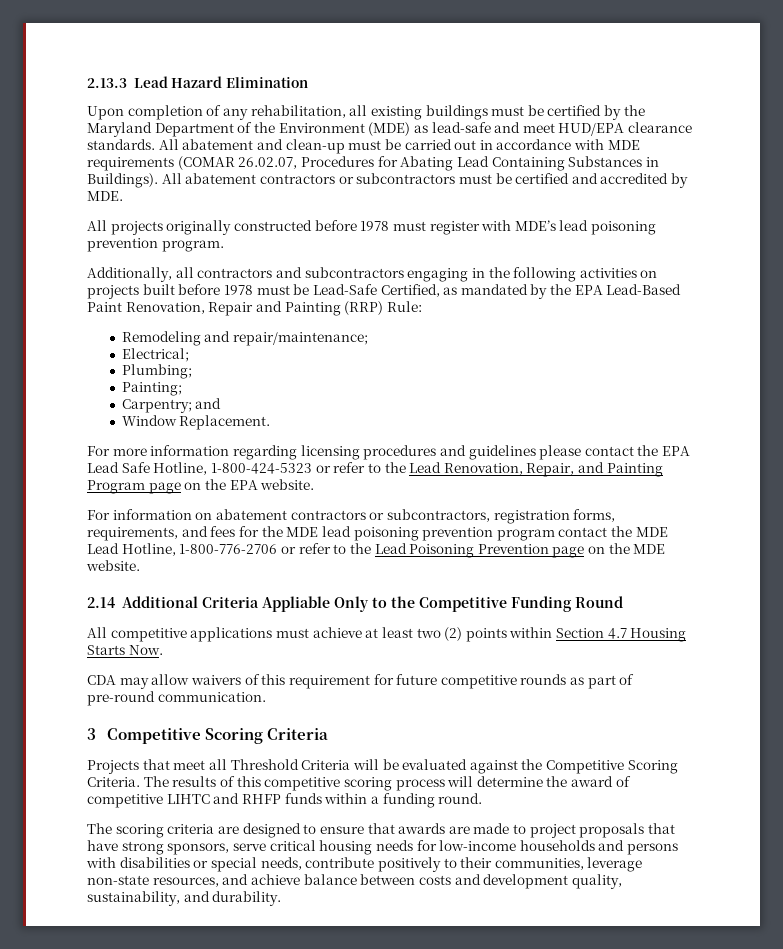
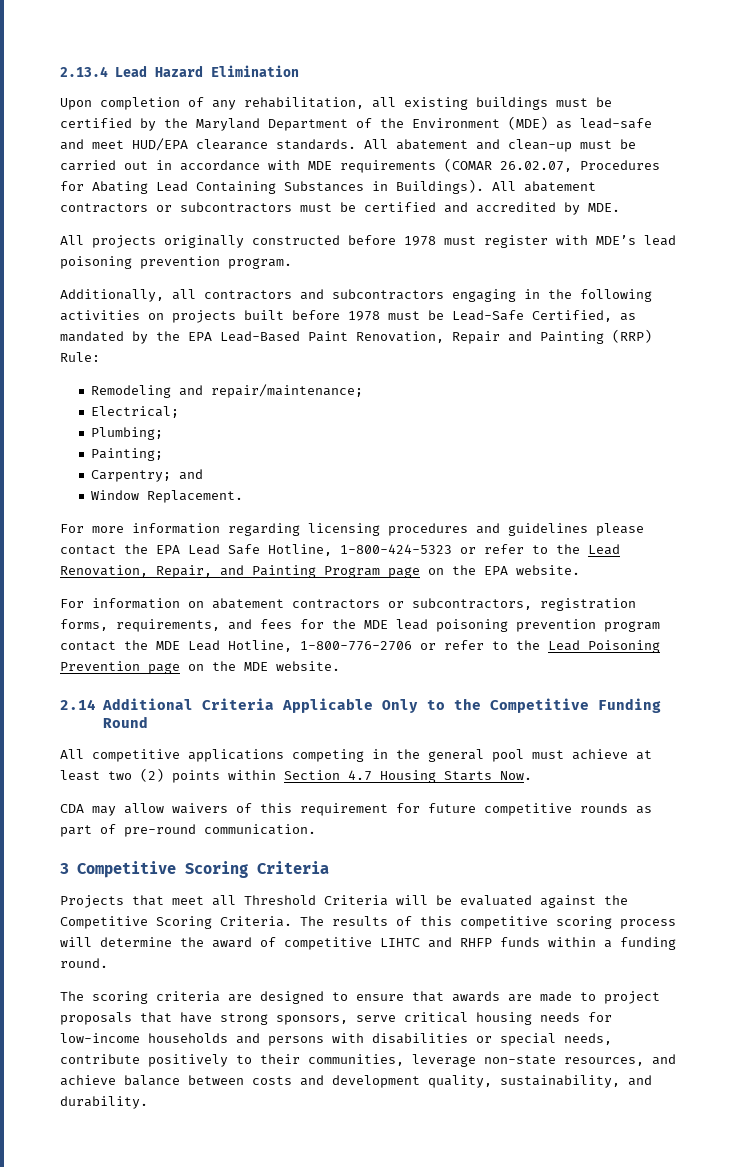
- 2.13.3 Lead Hazard Elimination
+ 2.13.4 Lead Hazard Elimination
- 2.14 Additional Criteria Appliable Only to the Competitive Funding Round
+ 2.14 Additional Criteria Applicable Only to the Competitive Funding Round
- All competitive applications must achieve at least two (2) points within Section 4.7 Housing Starts Now.
+ All competitive applications competing in the general pool must achieve at least two (2) points within Section 4.7 Housing Starts Now.

